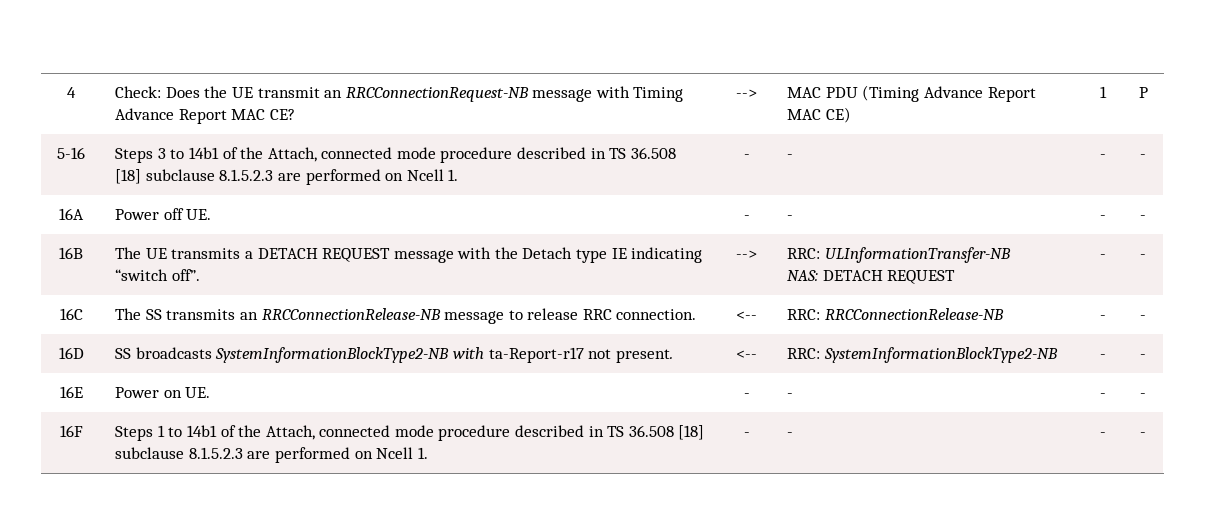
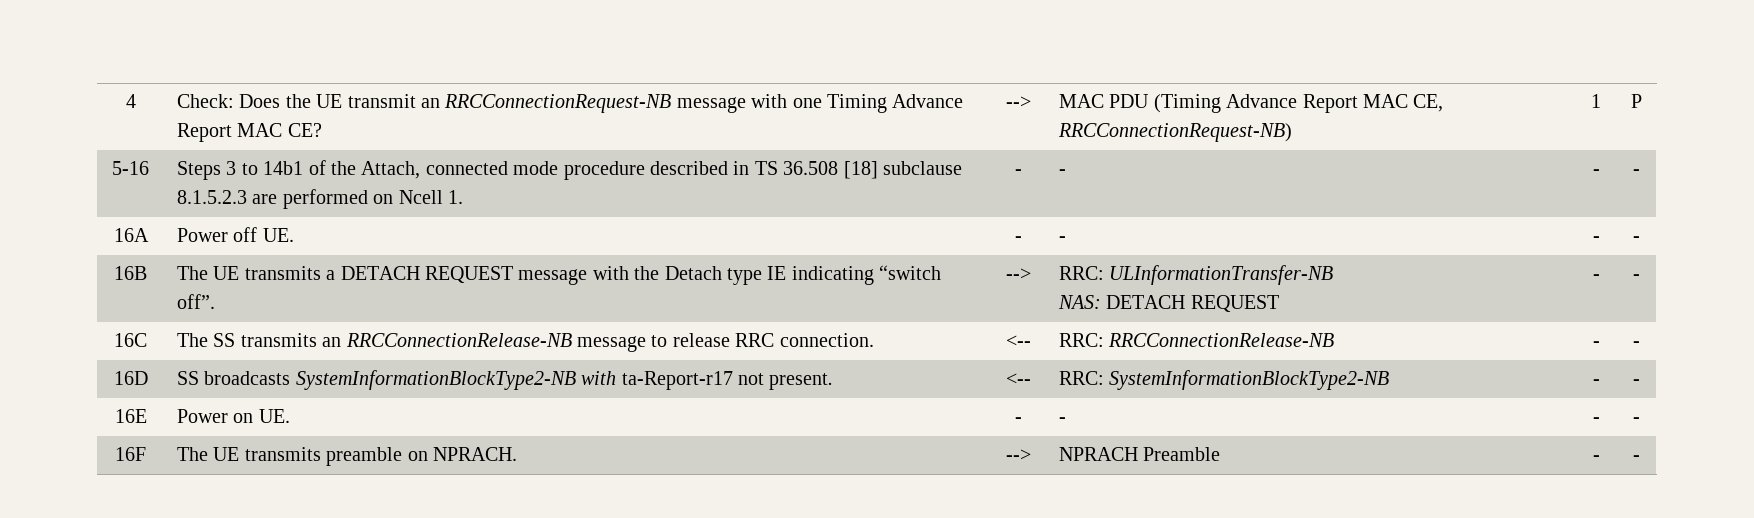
- 4 | Check: Does the UE transmit an RRCConnectionRequest-NB message with Timing Advance Report MAC CE? | --> | MAC PDU (Timing Advance Report MAC CE) | 1 | P
+ 4 | Check: Does the UE transmit an RRCConnectionRequest-NB message with one Timing Advance Report MAC CE? | --> | MAC PDU (Timing Advance Report MAC CE, RRCConnectionRequest-NB) | 1 | P
- 16F | Steps 1 to 14b1 of the Attach, connected mode procedure described in TS 36.508 [18] subclause 8.1.5.2.3 are performed on Ncell 1. | - | - | - | -
+ 16F | The UE transmits preamble on NPRACH. | --> | NPRACH Preamble | - | -

